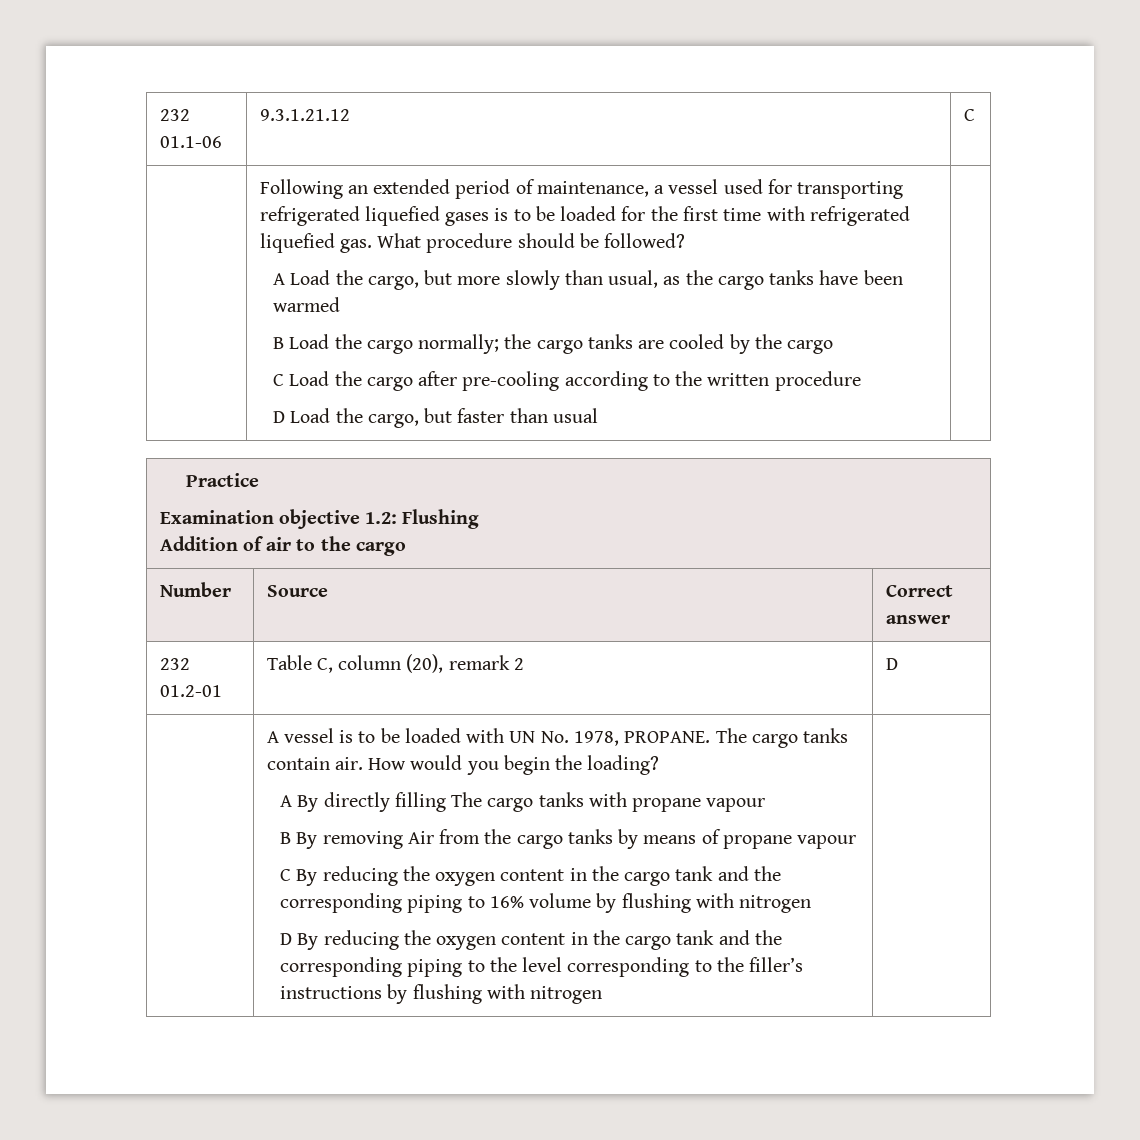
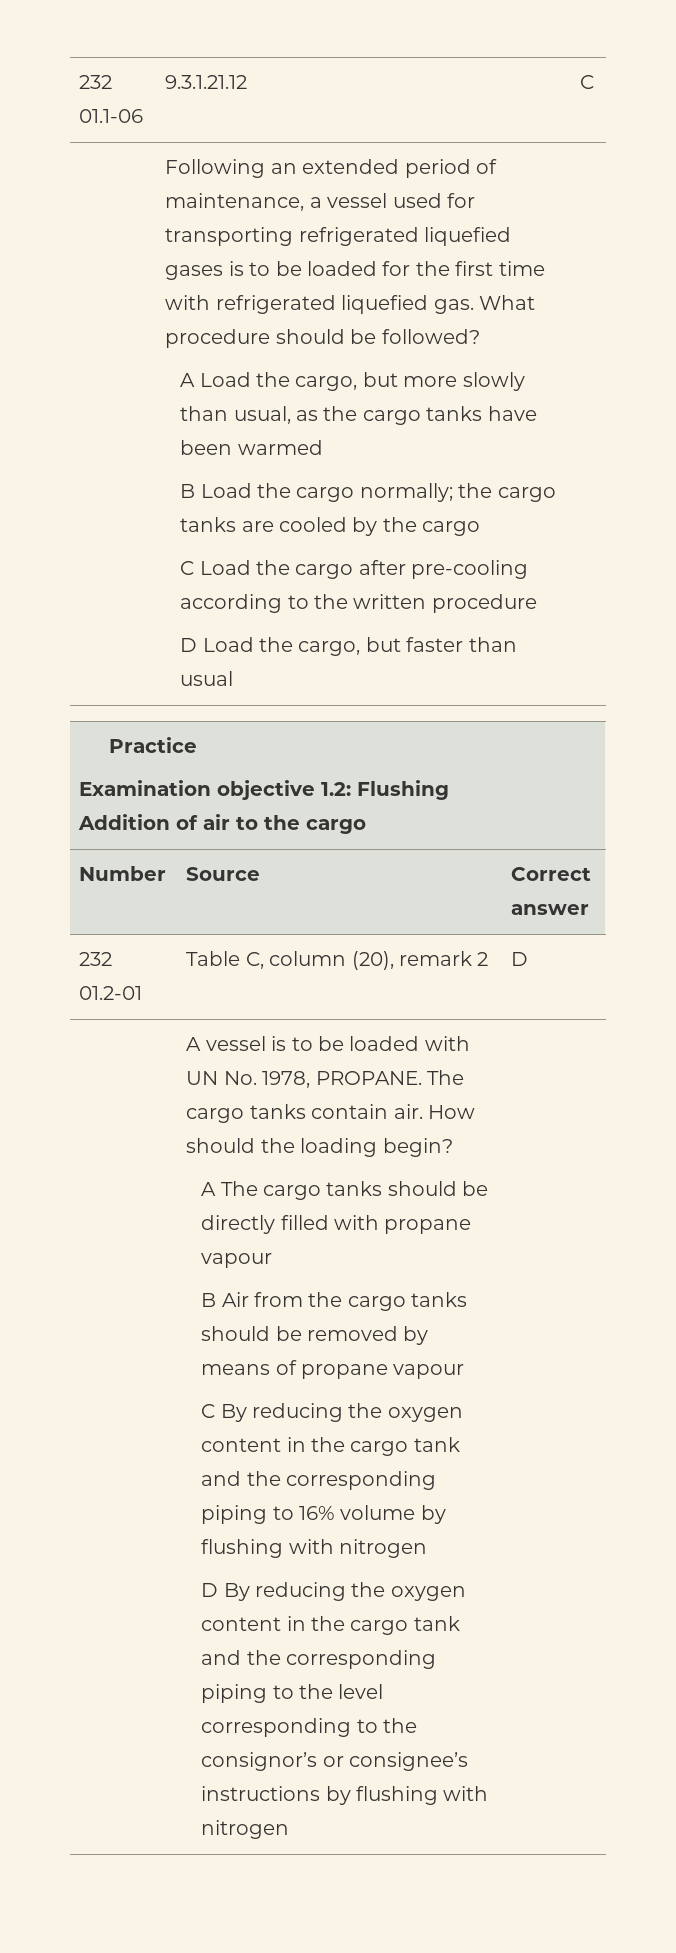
- How would you begin the loading?
- A By directly filling The cargo tanks with propane vapour
+ How should the loading begin?
+ A The cargo tanks should be directly filled with propane vapour
- B By removing Air from the cargo tanks by means of propane vapour
+ B Air from the cargo tanks should be removed by means of propane vapour
- D By reducing the oxygen content in the cargo tank and the corresponding piping to the level corresponding to the filler’s instructions by flushing with nitrogen
+ D By reducing the oxygen content in the cargo tank and the corresponding piping to the level corresponding to the consignor’s or consignee’s instructions by flushing with nitrogen

